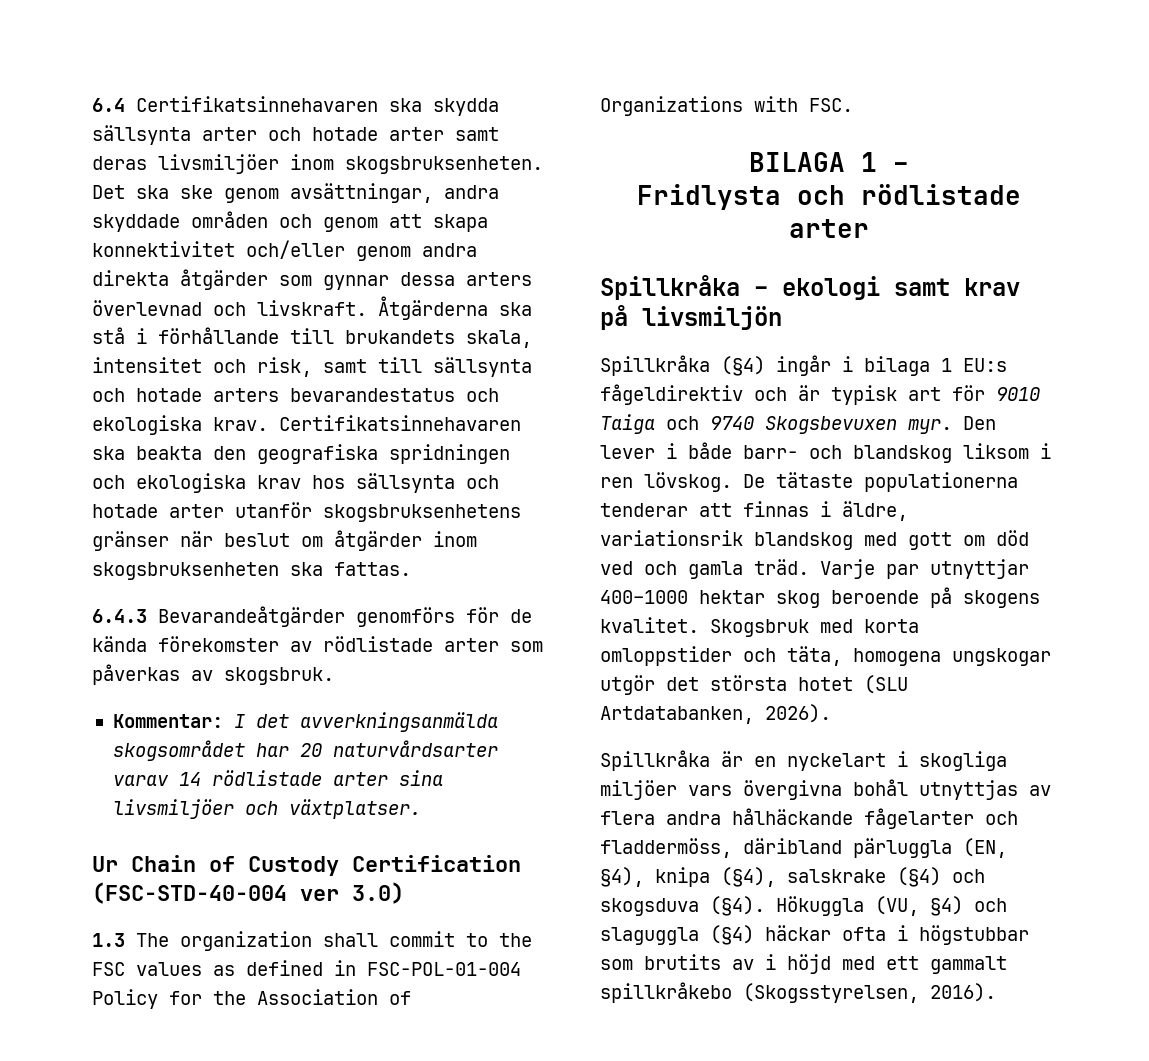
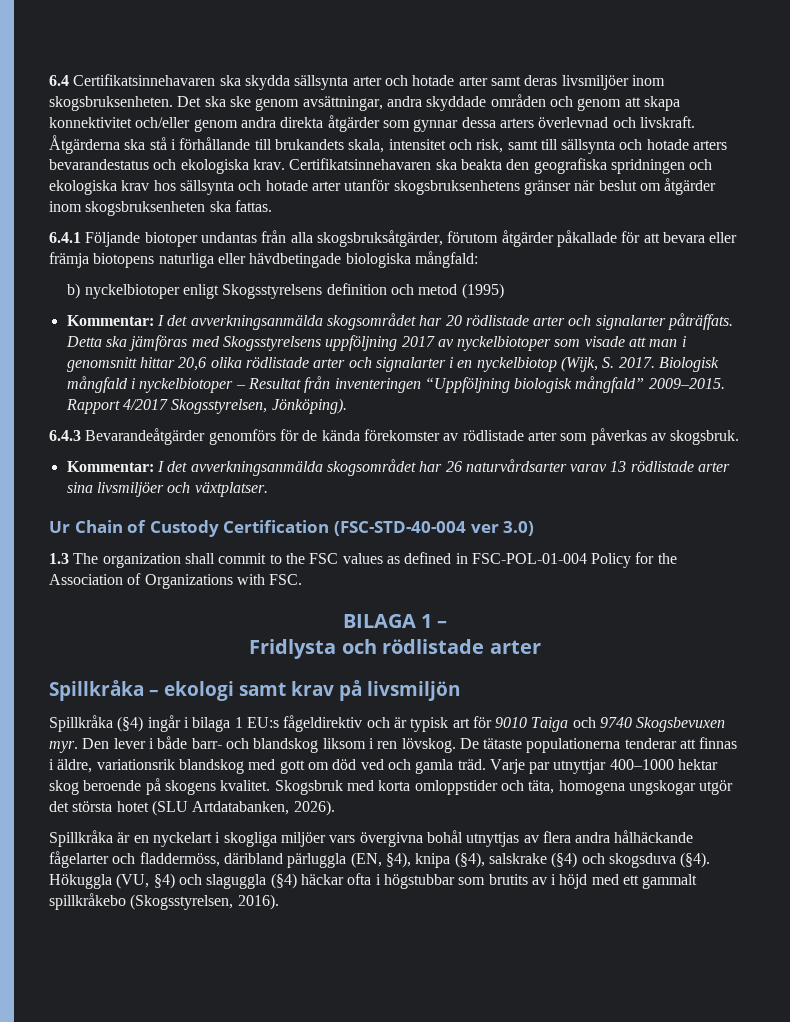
+ 6.4.1 Följande biotoper undantas från alla skogsbruksåtgärder, förutom åtgärder påkallade för att bevara eller främja biotopens naturliga eller hävdbetingade biologiska mångfald:
+ b) nyckelbiotoper enligt Skogsstyrelsens definition och metod (1995)
+ Kommentar: I det avverkningsanmälda skogsområdet har 20 rödlistade arter och signalarter påträffats. Detta ska jämföras med Skogsstyrelsens uppföljning 2017 av nyckelbiotoper som visade att man i genomsnitt hittar 20,6 olika rödlistade arter och signalarter i en nyckelbiotop (Wijk, S. 2017. Biologisk mångfald i nyckelbiotoper – Resultat från inventeringen “Uppföljning biologisk mångfald” 2009–2015. Rapport 4/2017 Skogsstyrelsen, Jönköping).
- Kommentar: I det avverkningsanmälda skogsområdet har 20 naturvårdsarter varav 14 rödlistade arter sina livsmiljöer och växtplatser.
+ Kommentar: I det avverkningsanmälda skogsområdet har 26 naturvårdsarter varav 13 rödlistade arter sina livsmiljöer och växtplatser.

